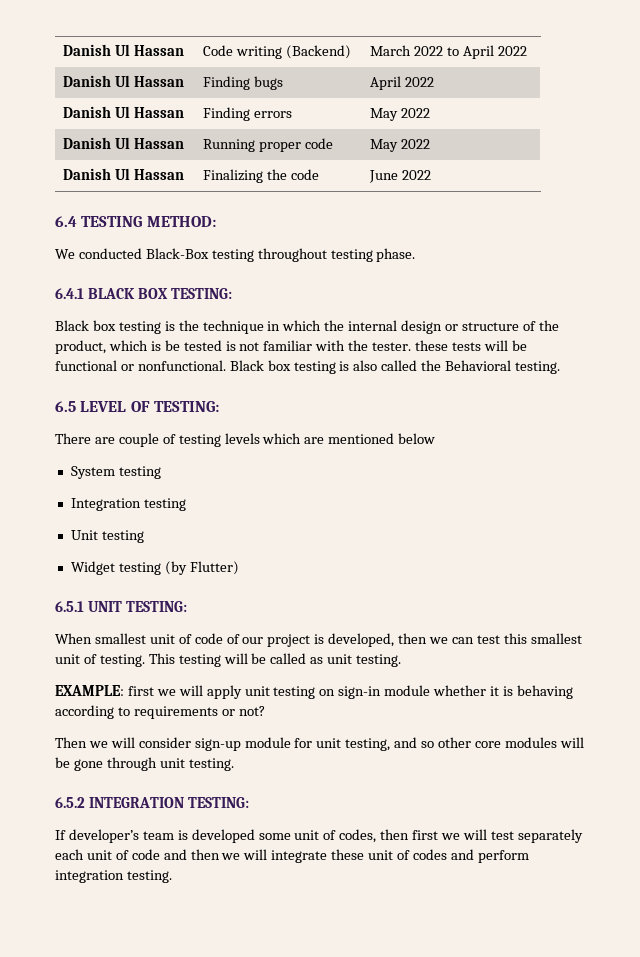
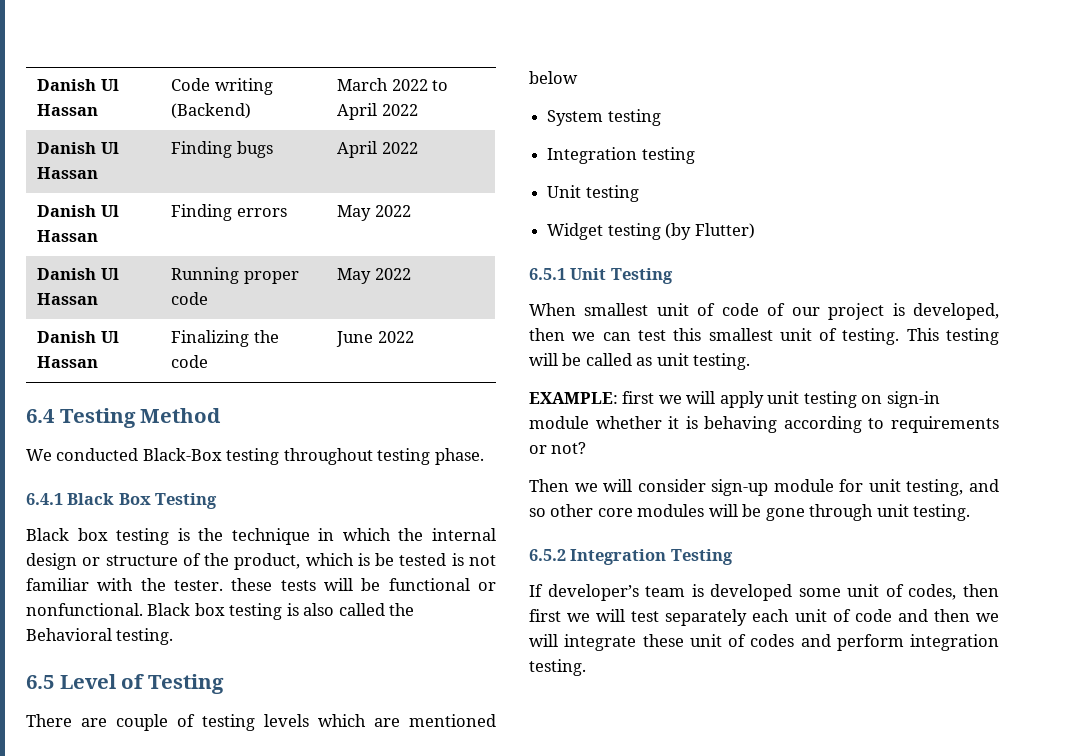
- 6.4 TESTING METHOD:
+ 6.4 Testing Method
- 6.4.1 BLACK BOX TESTING:
+ 6.4.1 Black Box Testing
- 6.5 LEVEL OF TESTING:
+ 6.5 Level of Testing
- 6.5.1 UNIT TESTING:
+ 6.5.1 Unit Testing
- 6.5.2 INTEGRATION TESTING:
+ 6.5.2 Integration Testing

